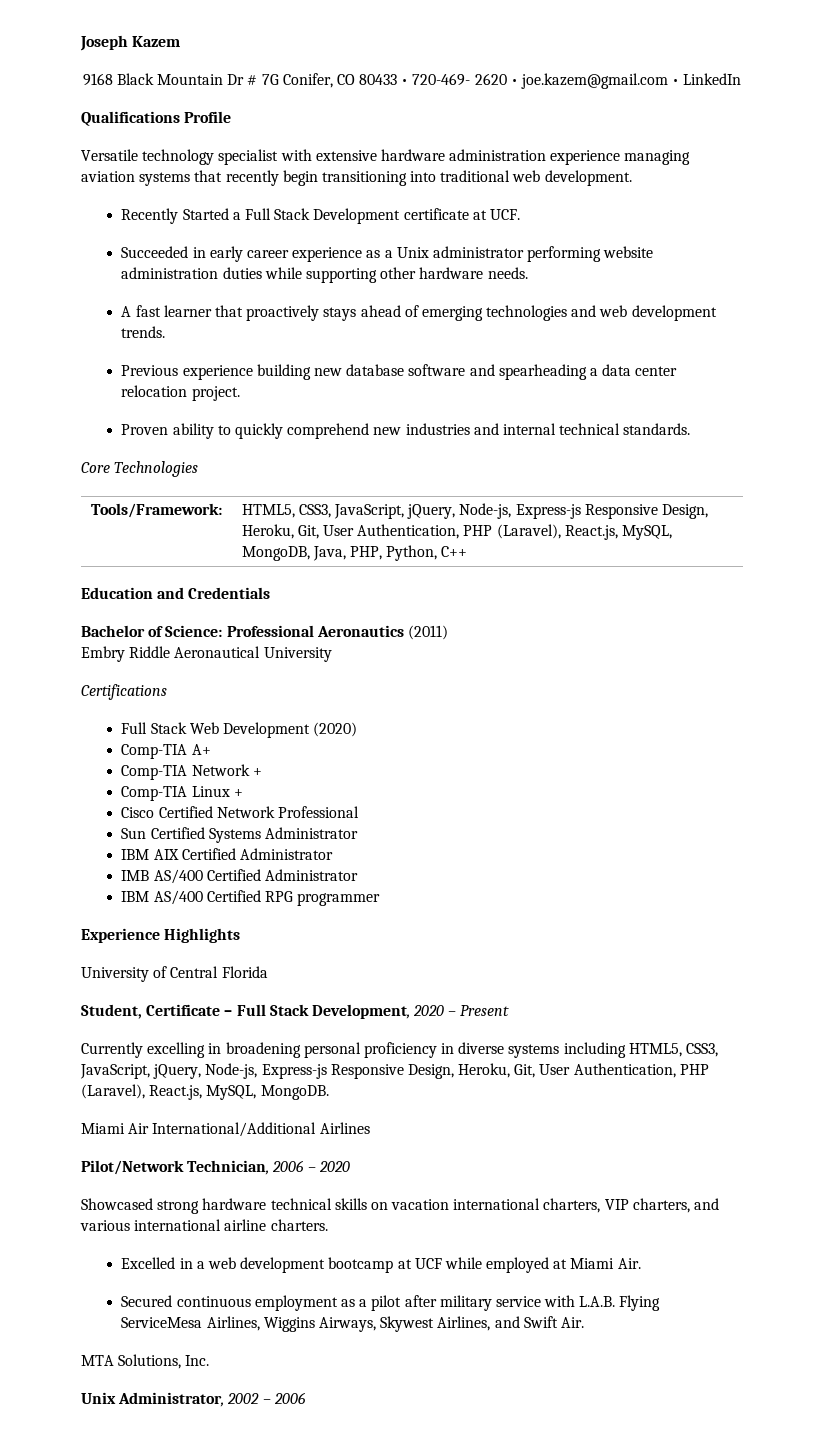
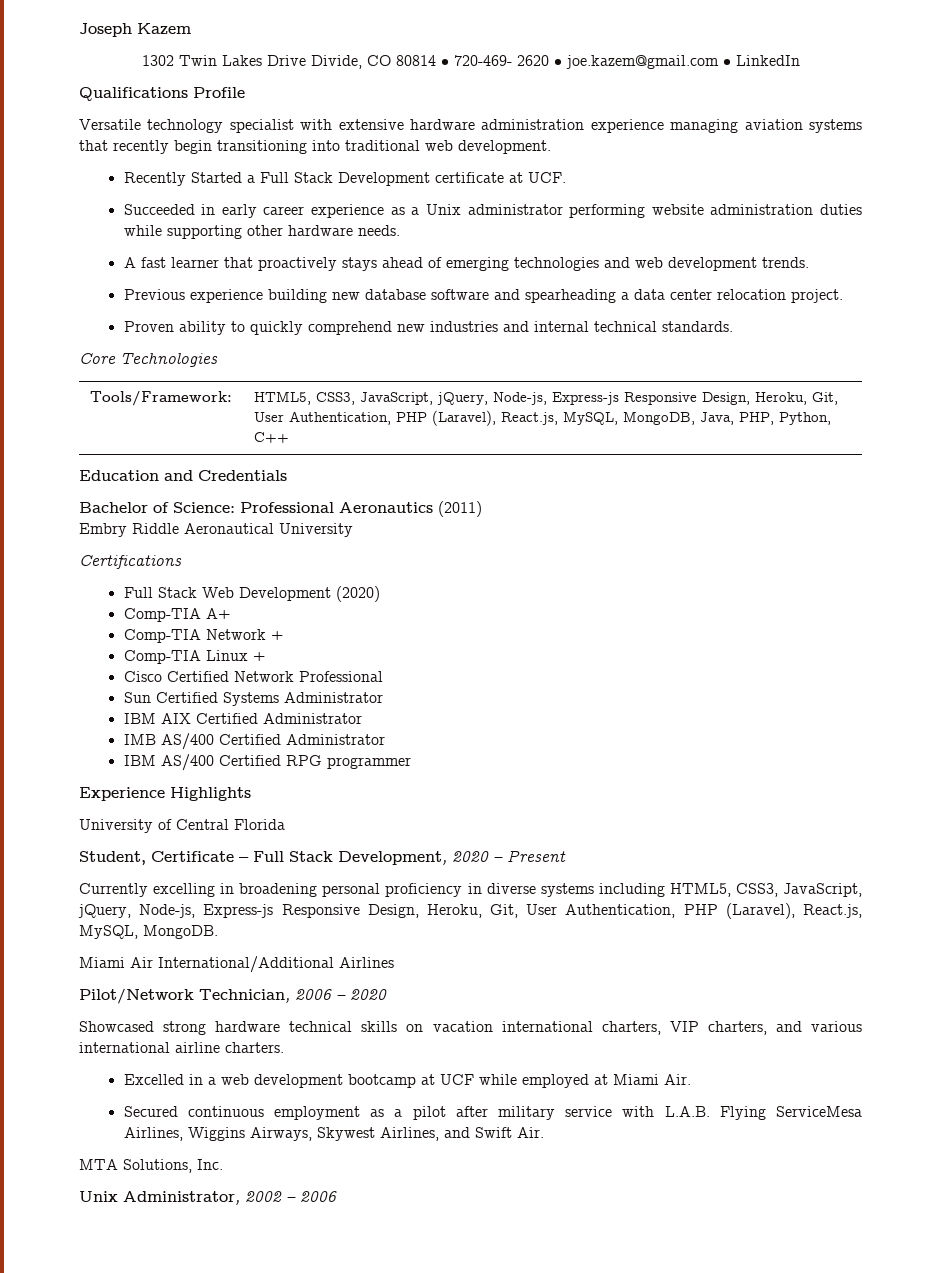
- 9168 Black Mountain Dr # 7G Conifer, CO 80433 • 720-469- 2620 • joe.kazem@gmail.com • LinkedIn
+ 1302 Twin Lakes Drive Divide, CO 80814 • 720-469- 2620 • joe.kazem@gmail.com • LinkedIn

